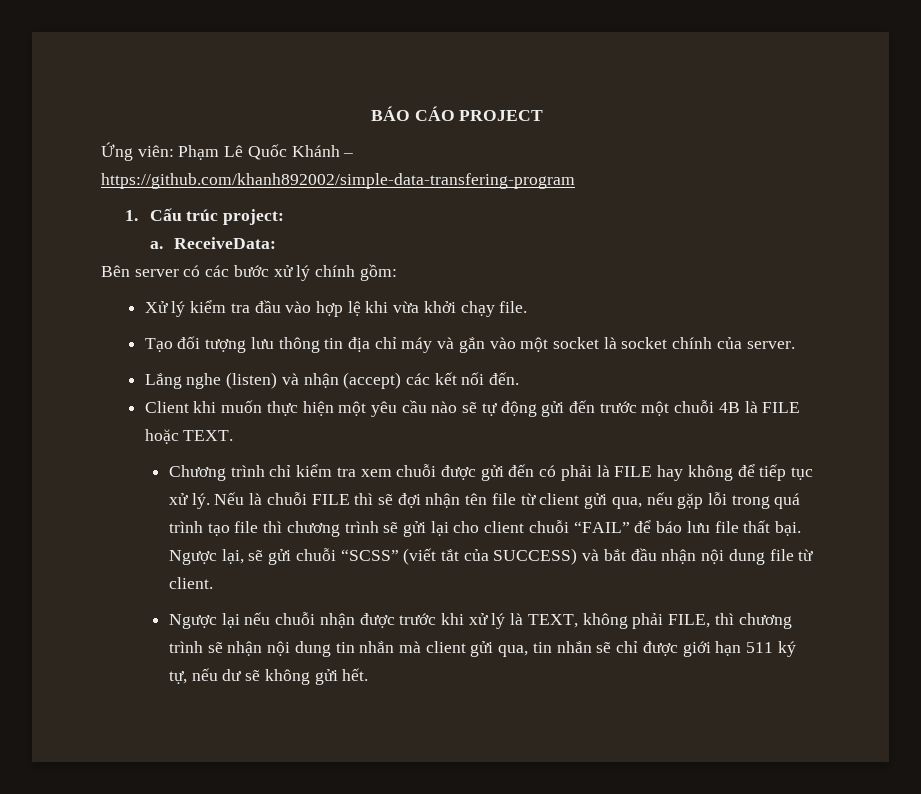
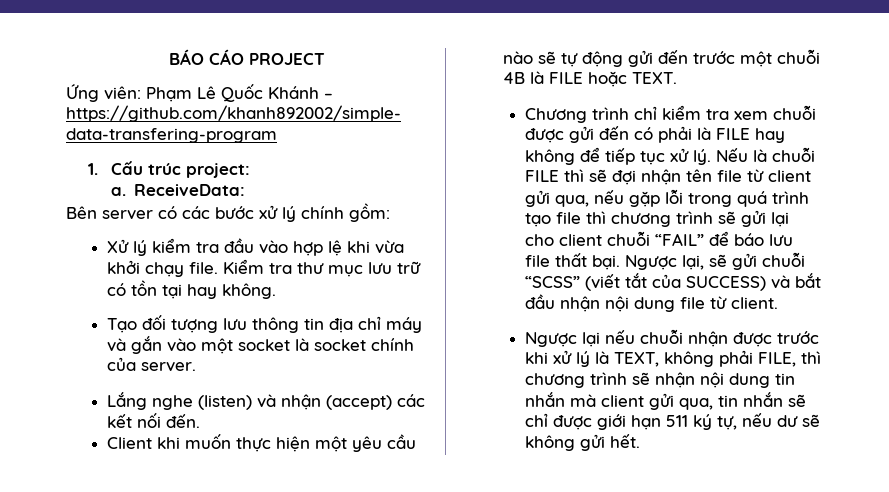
+ Kiểm tra thư mục lưu trữ có tồn tại hay không.

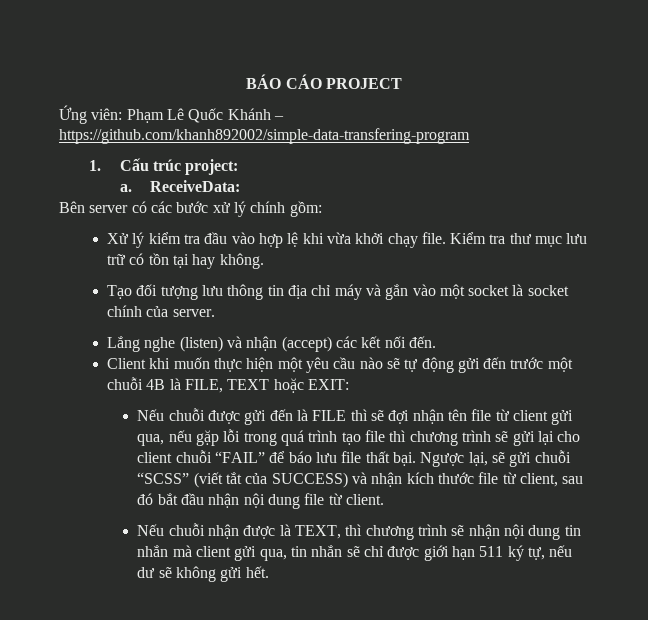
- Client khi muốn thực hiện một yêu cầu nào sẽ tự động gửi đến trước một chuỗi 4B là FILE hoặc TEXT.
- Chương trình chỉ kiểm tra xem chuỗi được gửi đến có phải là FILE hay không để tiếp tục xử lý. Nếu là chuỗi FILE thì sẽ đợi nhận tên file từ client gửi qua, nếu gặp lỗi trong quá trình tạo file thì chương trình sẽ gửi lại cho client chuỗi “FAIL” để báo lưu file thất bại.
+ Client khi muốn thực hiện một yêu cầu nào sẽ tự động gửi đến trước một chuỗi 4B là FILE, TEXT hoặc EXIT:
+ Nếu chuỗi được gửi đến là FILE thì sẽ đợi nhận tên file từ client gửi qua, nếu gặp lỗi trong quá trình tạo file thì chương trình sẽ gửi lại cho client chuỗi “FAIL” để báo lưu file thất bại.
- Ngược lại, sẽ gửi chuỗi “SCSS” (viết tắt của SUCCESS) và bắt đầu nhận nội dung file từ client.
+ Ngược lại, sẽ gửi chuỗi “SCSS” (viết tắt của SUCCESS) và nhận kích thước file từ client, sau đó bắt đầu nhận nội dung file từ client.
- Ngược lại nếu chuỗi nhận được trước khi xử lý là TEXT, không phải FILE, thì chương trình sẽ nhận nội dung tin nhắn mà client gửi qua, tin nhắn sẽ chỉ được giới hạn 511 ký tự, nếu dư sẽ không gửi hết.
+ Nếu chuỗi nhận được là TEXT, thì chương trình sẽ nhận nội dung tin nhắn mà client gửi qua, tin nhắn sẽ chỉ được giới hạn 511 ký tự, nếu dư sẽ không gửi hết.

